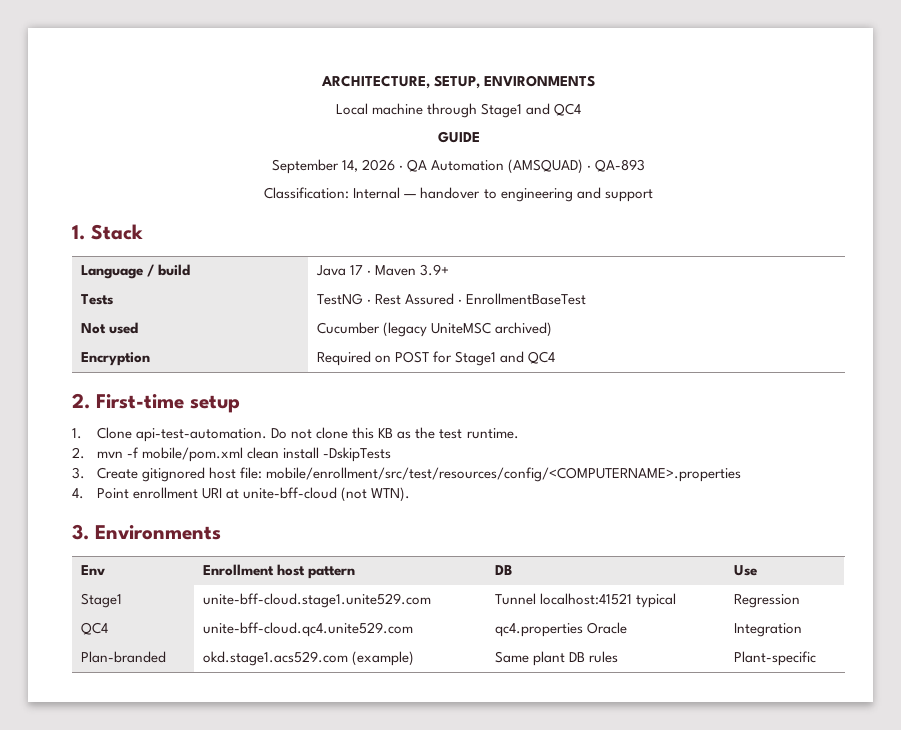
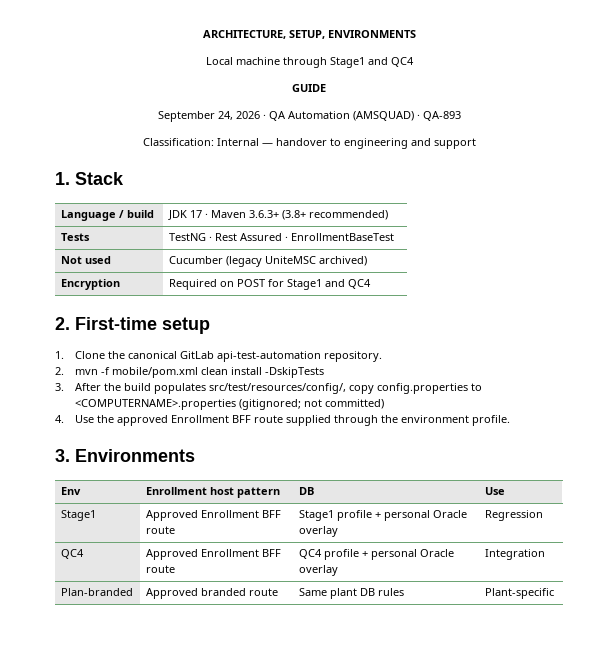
- September 14, 2026 · QA Automation (AMSQUAD) · QA-893
+ September 24, 2026 · QA Automation (AMSQUAD) · QA-893
- Language / build | Java 17 · Maven 3.9+
+ Language / build | JDK 17 · Maven 3.6.3+ (3.8+ recommended)
- 1. Clone api-test-automation. Do not clone this KB as the test runtime.
+ 1. Clone the canonical GitLab api-test-automation repository.
- 3. Create gitignored host file: mobile/enrollment/src/test/resources/config/<COMPUTERNAME>.properties
- 4. Point enrollment URI at unite-bff-cloud (not WTN).
+ 3. After the build populates src/test/resources/config/, copy config.properties to <COMPUTERNAME>.properties (gitignored; not committed)
+ 4. Use the approved Enrollment BFF route supplied through the environment profile.
- Stage1 | unite-bff-cloud.stage1.unite529.com | Tunnel localhost:41521 typical | Regression
- QC4 | unite-bff-cloud.qc4.unite529.com | qc4.properties Oracle | Integration
+ Stage1 | Approved Enrollment BFF route | Stage1 profile + personal Oracle overlay | Regression
+ QC4 | Approved Enrollment BFF route | QC4 profile + personal Oracle overlay | Integration
- Plan-branded | okd.stage1.acs529.com (example) | Same plant DB rules | Plant-specific
+ Plan-branded | Approved branded route | Same plant DB rules | Plant-specific

